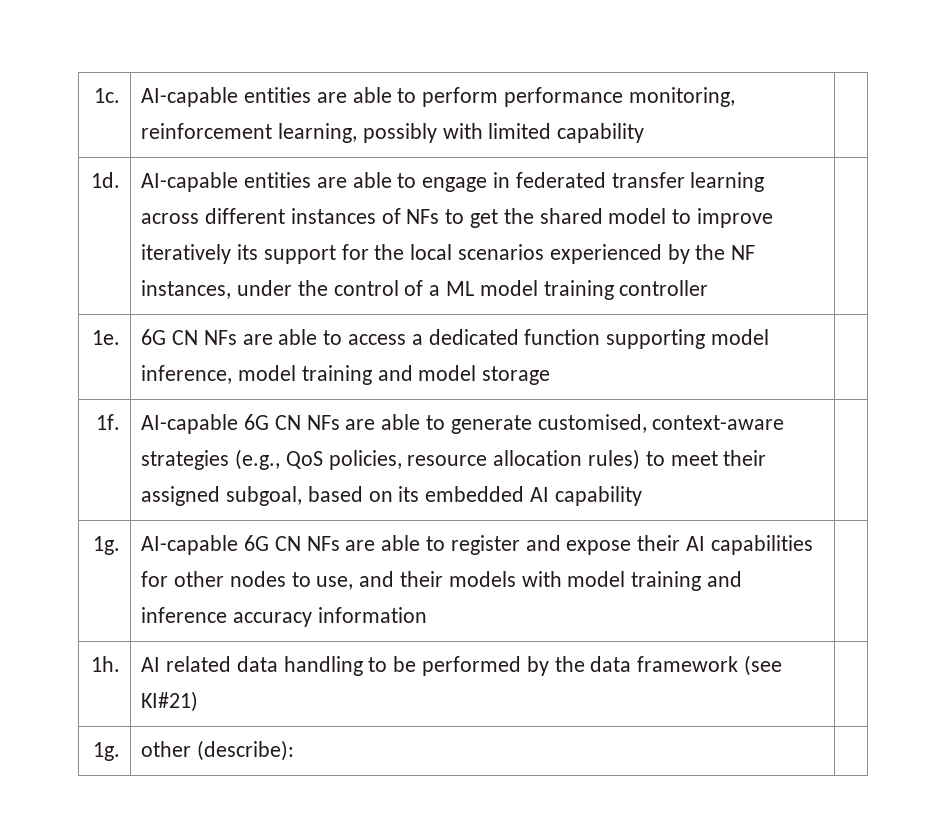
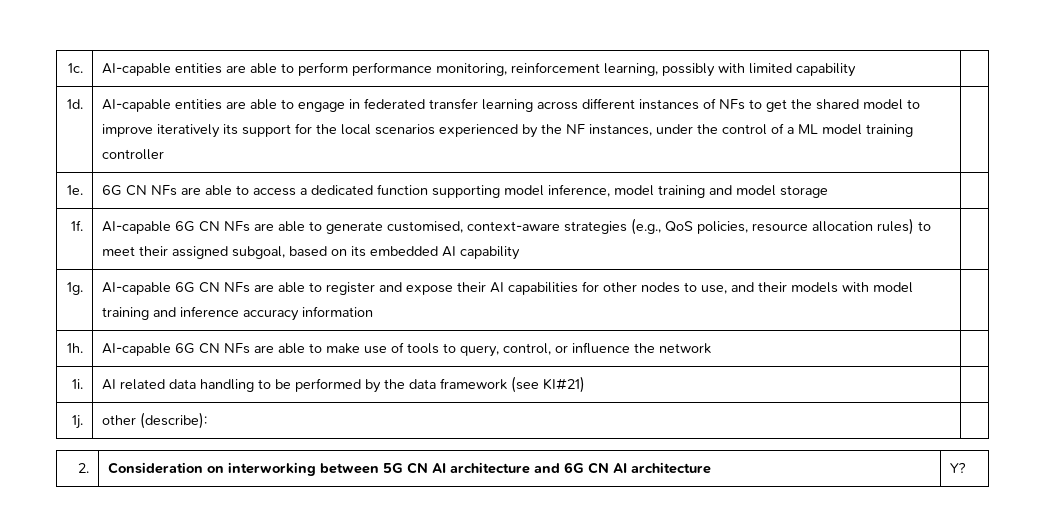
- 1h. | AI related data handling to be performed by the data framework (see KI#21) |
+ 1h. | AI-capable 6G CN NFs are able to make use of tools to query, control, or influence the network |
+ 1i. | AI related data handling to be performed by the data framework (see KI#21) |
- 1g. | other (describe): |
+ 1j. | other (describe): |
+ 2. | Consideration on interworking between 5G CN AI architecture and 6G CN AI architecture | Y?

